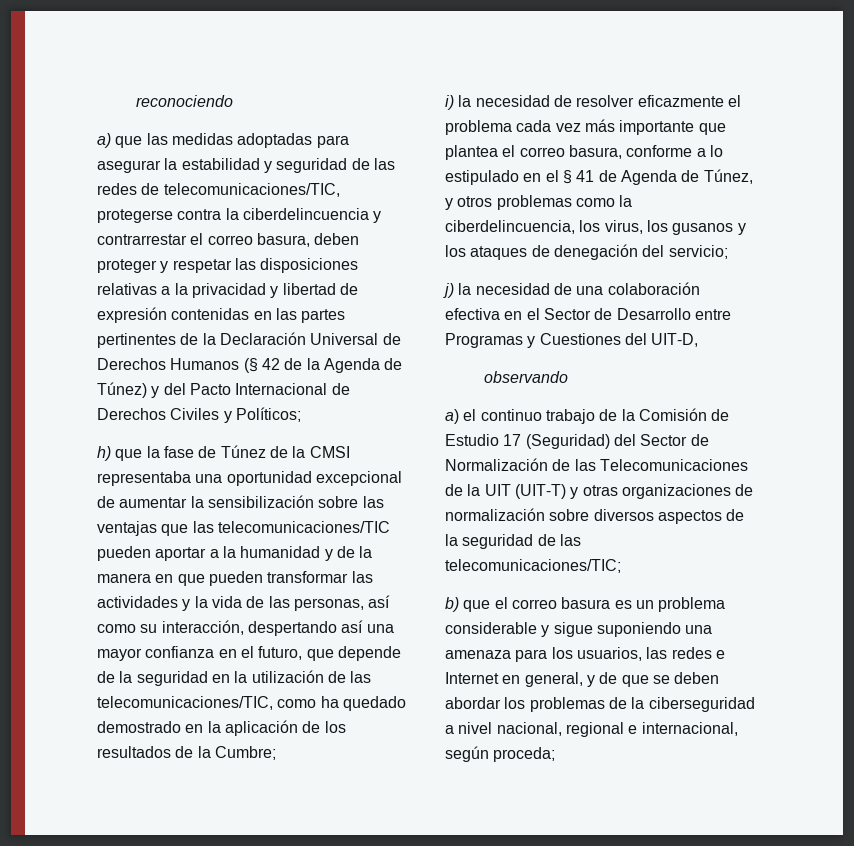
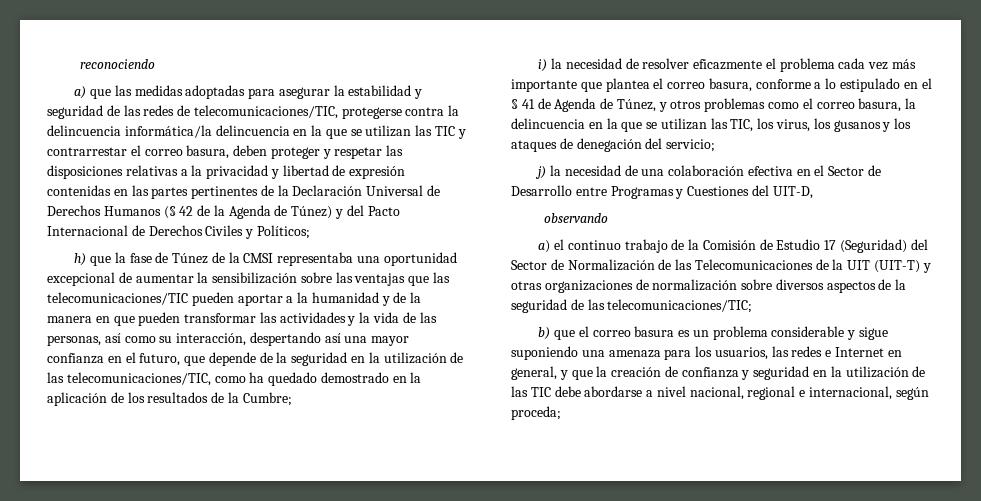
- a) que las medidas adoptadas para asegurar la estabilidad y seguridad de las redes de telecomunicaciones/TIC, protegerse contra la ciberdelincuencia y contrarrestar el correo basura, deben proteger y respetar las disposiciones relativas a la privacidad y libertad de expresión contenidas en las partes pertinentes de la Declaración Universal de Derechos Humanos (§ 42 de la Agenda de Túnez) y del Pacto Internacional de Derechos Civiles y Políticos;
+ a) que las medidas adoptadas para asegurar la estabilidad y seguridad de las redes de telecomunicaciones/TIC, protegerse contra la delincuencia informática/la delincuencia en la que se utilizan las TIC y contrarrestar el correo basura, deben proteger y respetar las disposiciones relativas a la privacidad y libertad de expresión contenidas en las partes pertinentes de la Declaración Universal de Derechos Humanos (§ 42 de la Agenda de Túnez) y del Pacto Internacional de Derechos Civiles y Políticos;
- i) la necesidad de resolver eficazmente el problema cada vez más importante que plantea el correo basura, conforme a lo estipulado en el § 41 de Agenda de Túnez, y otros problemas como la ciberdelincuencia, los virus, los gusanos y los ataques de denegación del servicio;
+ i) la necesidad de resolver eficazmente el problema cada vez más importante que plantea el correo basura, conforme a lo estipulado en el § 41 de Agenda de Túnez, y otros problemas como el correo basura, la delincuencia en la que se utilizan las TIC, los virus, los gusanos y los ataques de denegación del servicio;
- b) que el correo basura es un problema considerable y sigue suponiendo una amenaza para los usuarios, las redes e Internet en general, y de que se deben abordar los problemas de la ciberseguridad a nivel nacional, regional e internacional, según proceda;
+ b) que el correo basura es un problema considerable y sigue suponiendo una amenaza para los usuarios, las redes e Internet en general, y que la creación de confianza y seguridad en la utilización de las TIC debe abordarse a nivel nacional, regional e internacional, según proceda;

